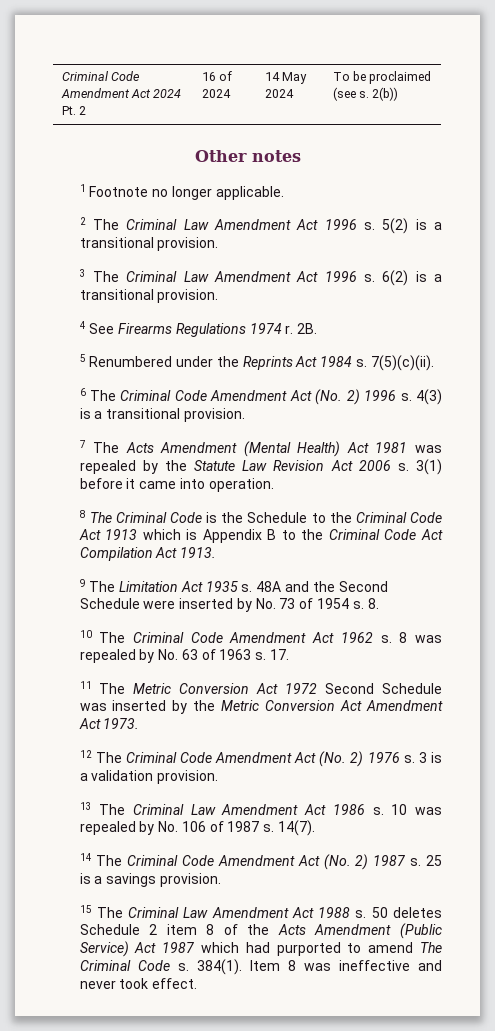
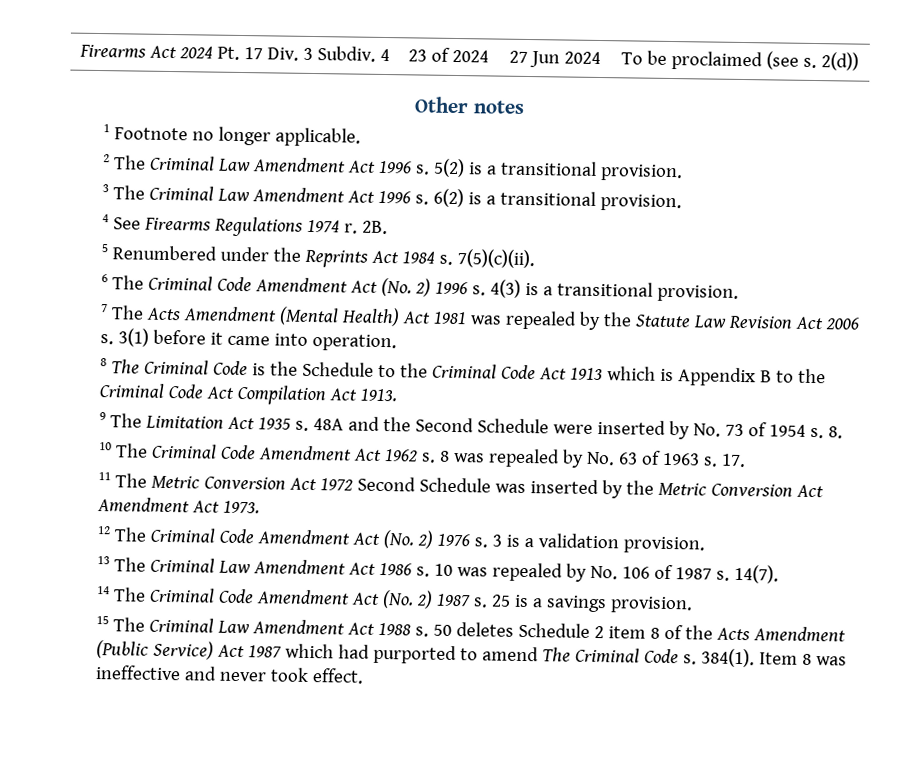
- Criminal Code Amendment Act 2024 Pt. 2 | 16 of 2024 | 14 May 2024 | To be proclaimed (see s. 2(b))
+ Firearms Act 2024 Pt. 17 Div. 3 Subdiv. 4 | 23 of 2024 | 27 Jun 2024 | To be proclaimed (see s. 2(d))

